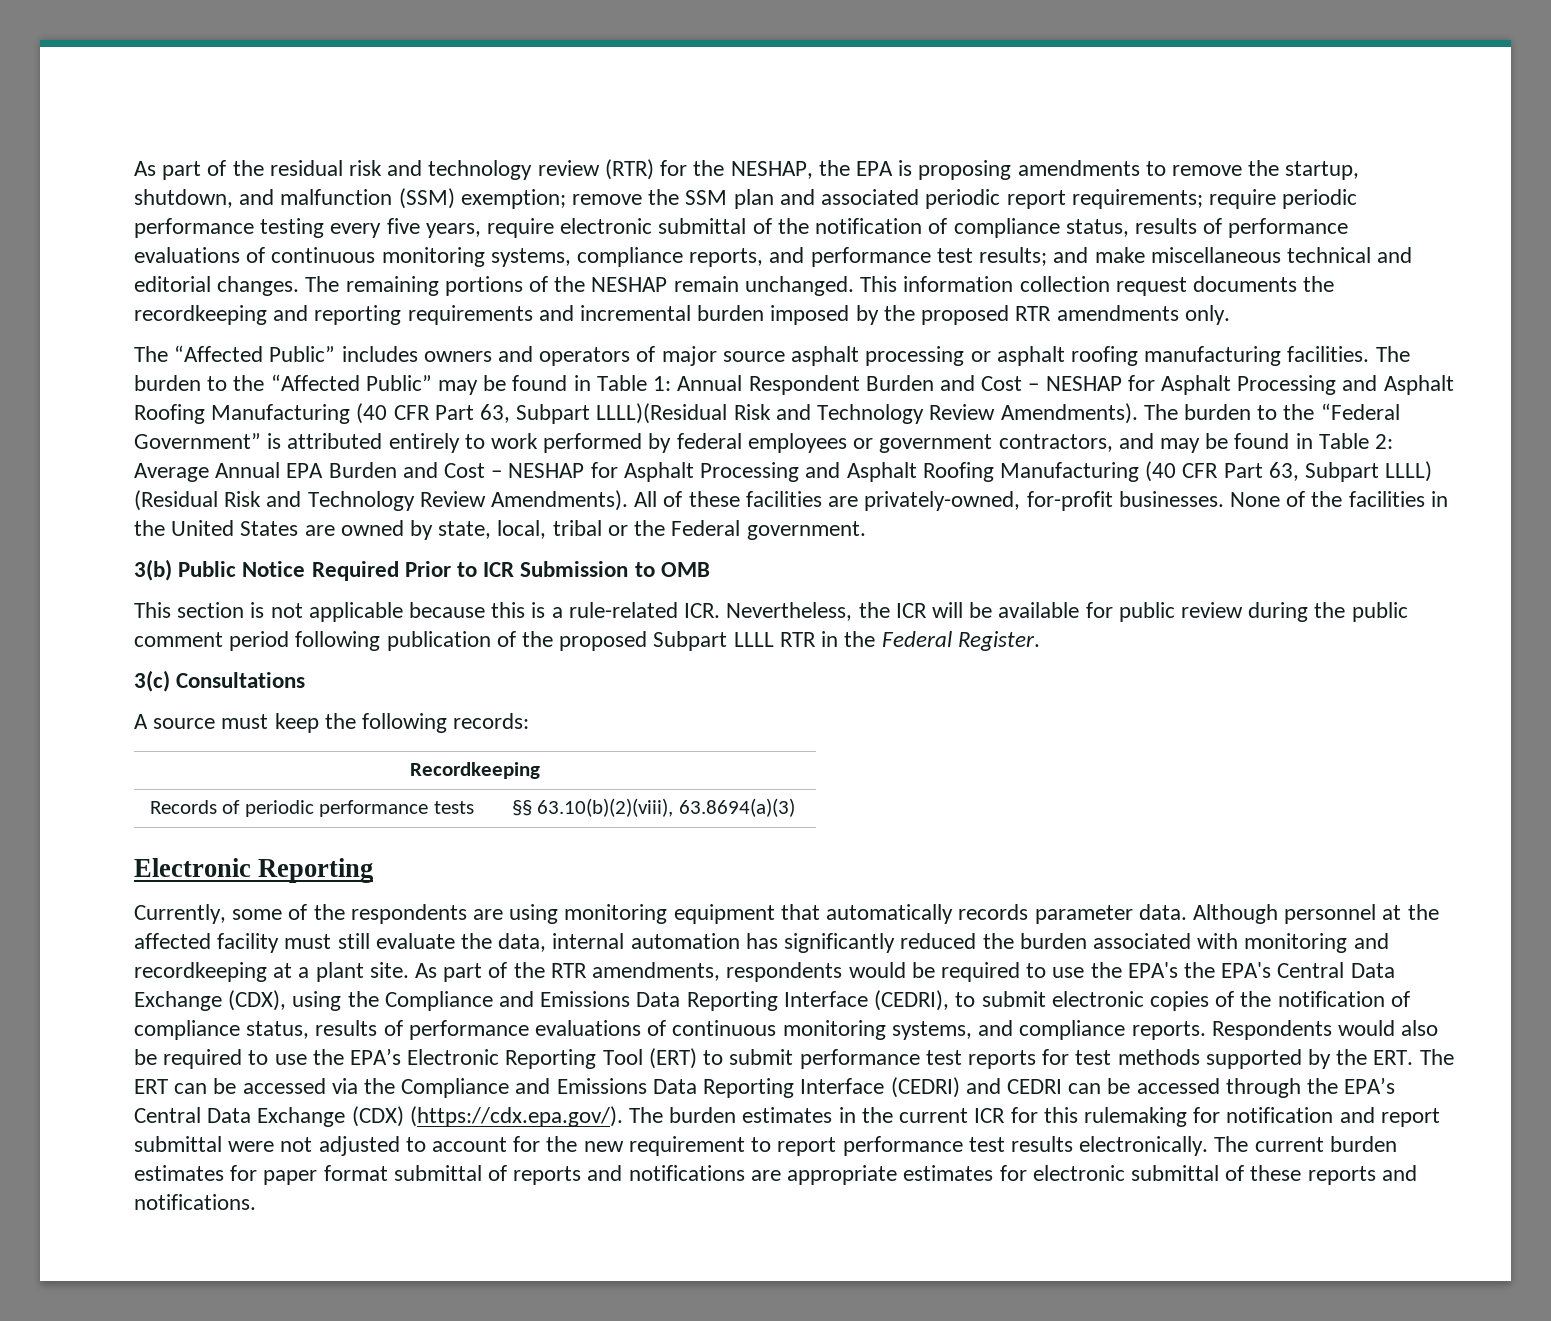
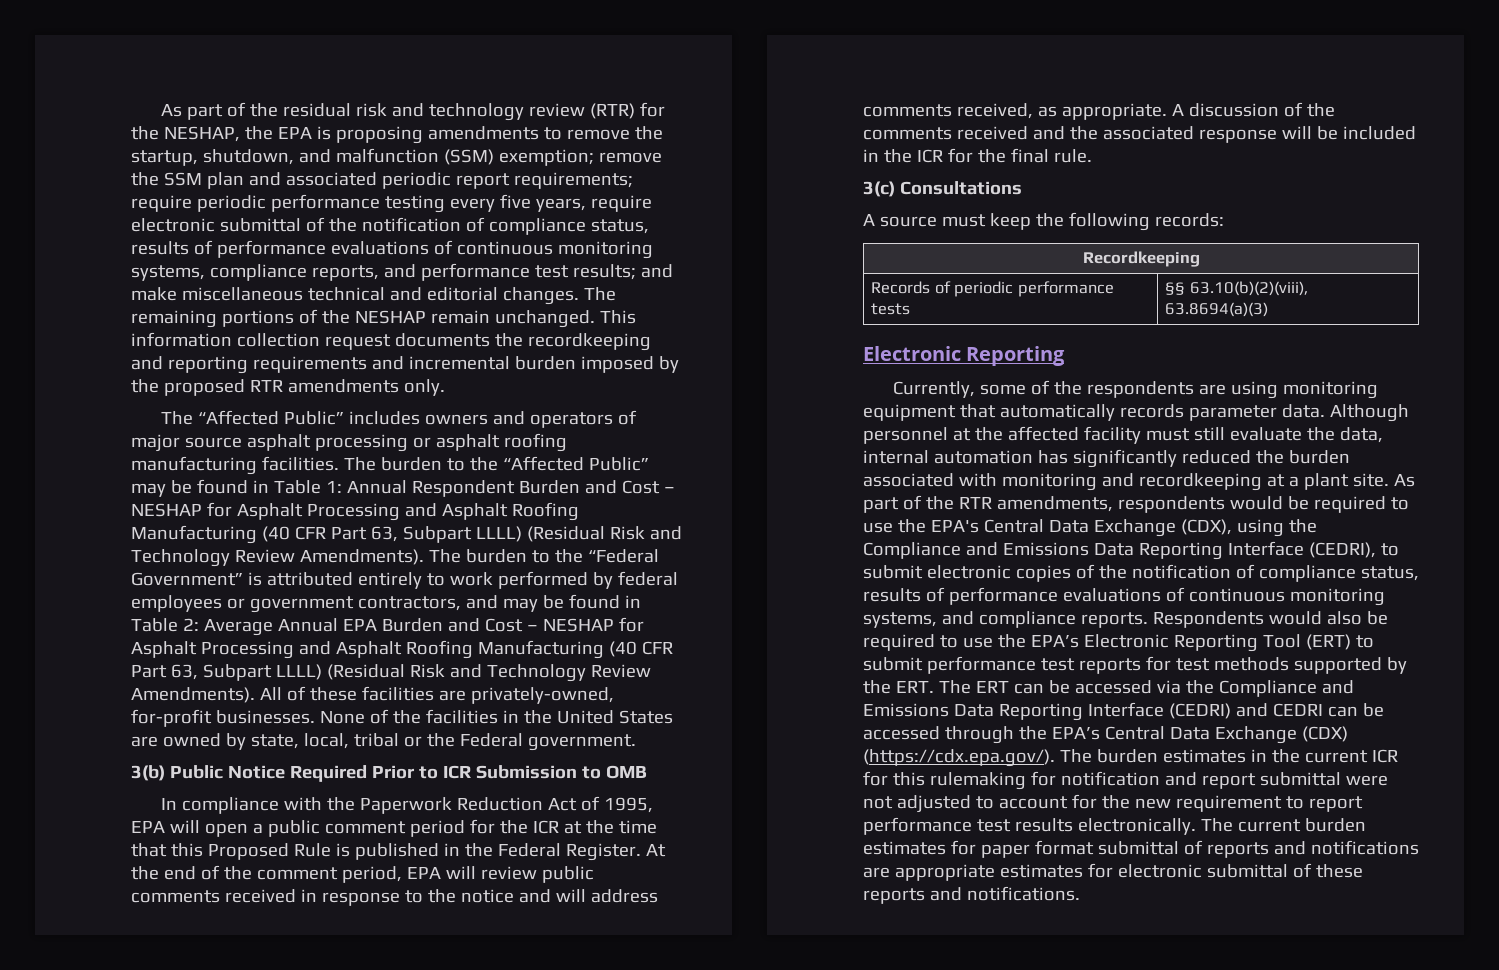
- The burden to the “Affected Public” may be found in Table 1: Annual Respondent Burden and Cost – NESHAP for Asphalt Processing and Asphalt Roofing Manufacturing (40 CFR Part 63, Subpart LLLL)(Residual Risk and Technology Review Amendments).
+ The burden to the “Affected Public” may be found in Table 1: Annual Respondent Burden and Cost – NESHAP for Asphalt Processing and Asphalt Roofing Manufacturing (40 CFR Part 63, Subpart LLLL) (Residual Risk and Technology Review Amendments).
- This section is not applicable because this is a rule-related ICR. Nevertheless, the ICR will be available for public review during the public comment period following publication of the proposed Subpart LLLL RTR in the Federal Register.
+ In compliance with the Paperwork Reduction Act of 1995, EPA will open a public comment period for the ICR at the time that this Proposed Rule is published in the Federal Register. At the end of the comment period, EPA will review public comments received in response to the notice and will address comments received, as appropriate. A discussion of the comments received and the associated response will be included in the ICR for the final rule.
- As part of the RTR amendments, respondents would be required to use the EPA's the EPA's Central Data Exchange (CDX), using the Compliance and Emissions Data Reporting Interface (CEDRI), to submit electronic copies of the notification of compliance status, results of performance evaluations of continuous monitoring systems, and compliance reports.
+ As part of the RTR amendments, respondents would be required to use the EPA's Central Data Exchange (CDX), using the Compliance and Emissions Data Reporting Interface (CEDRI), to submit electronic copies of the notification of compliance status, results of performance evaluations of continuous monitoring systems, and compliance reports.

